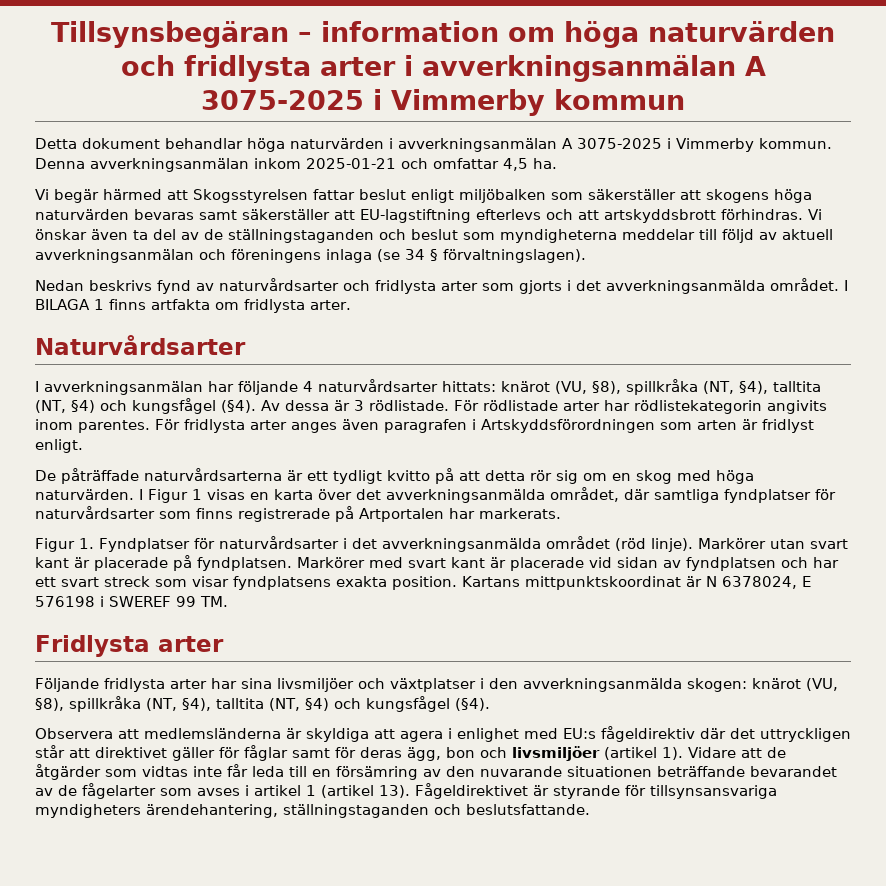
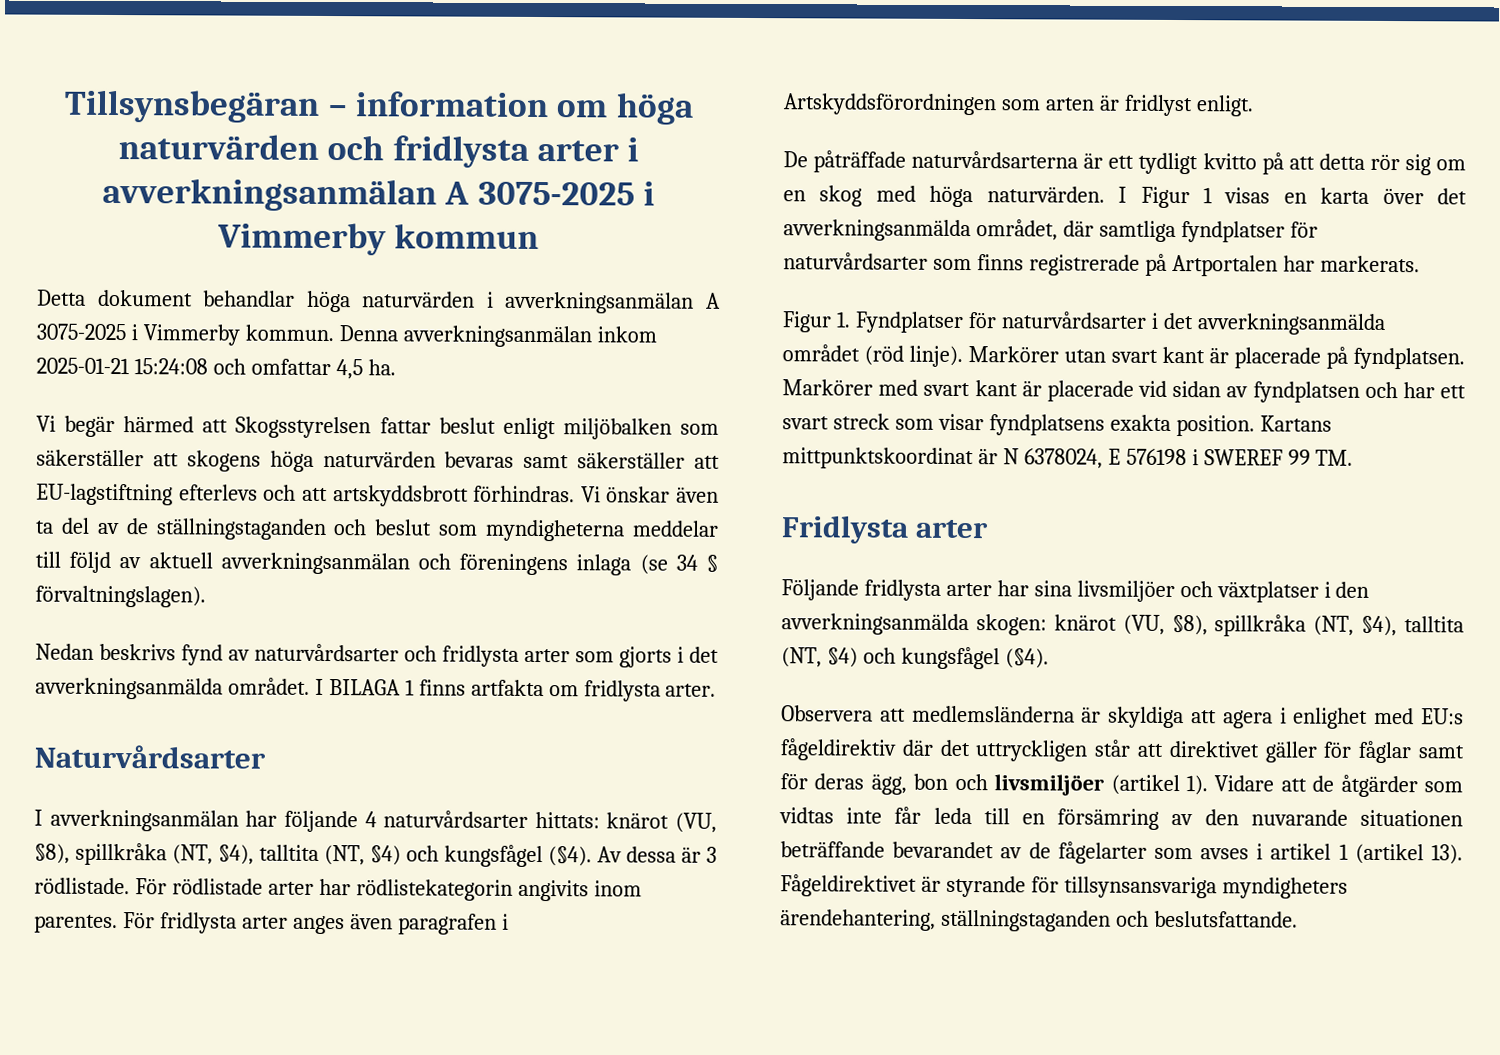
- Denna avverkningsanmälan inkom 2025-01-21 och omfattar 4,5 ha.
+ Denna avverkningsanmälan inkom 2025-01-21 15:24:08 och omfattar 4,5 ha.

